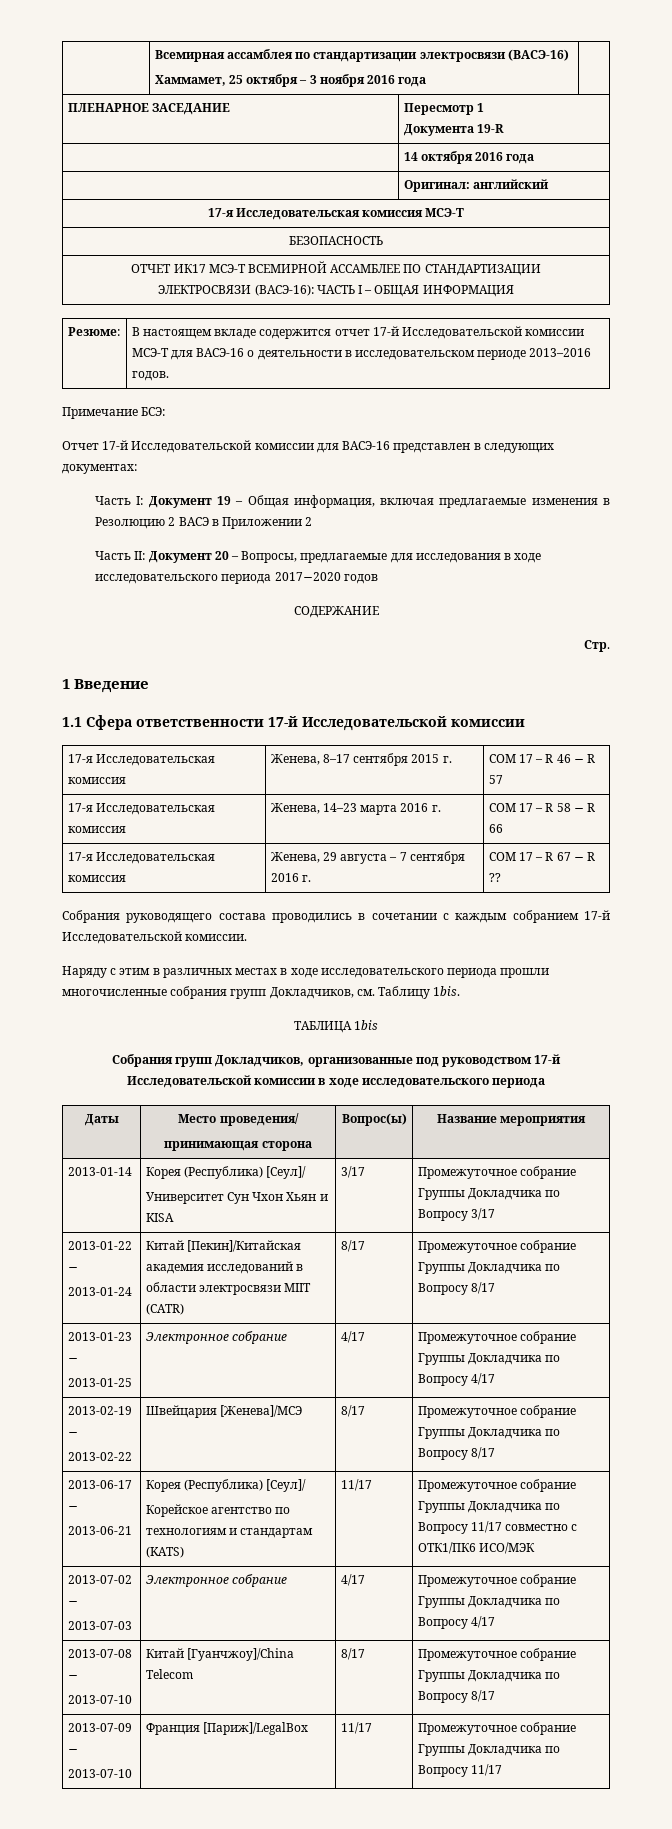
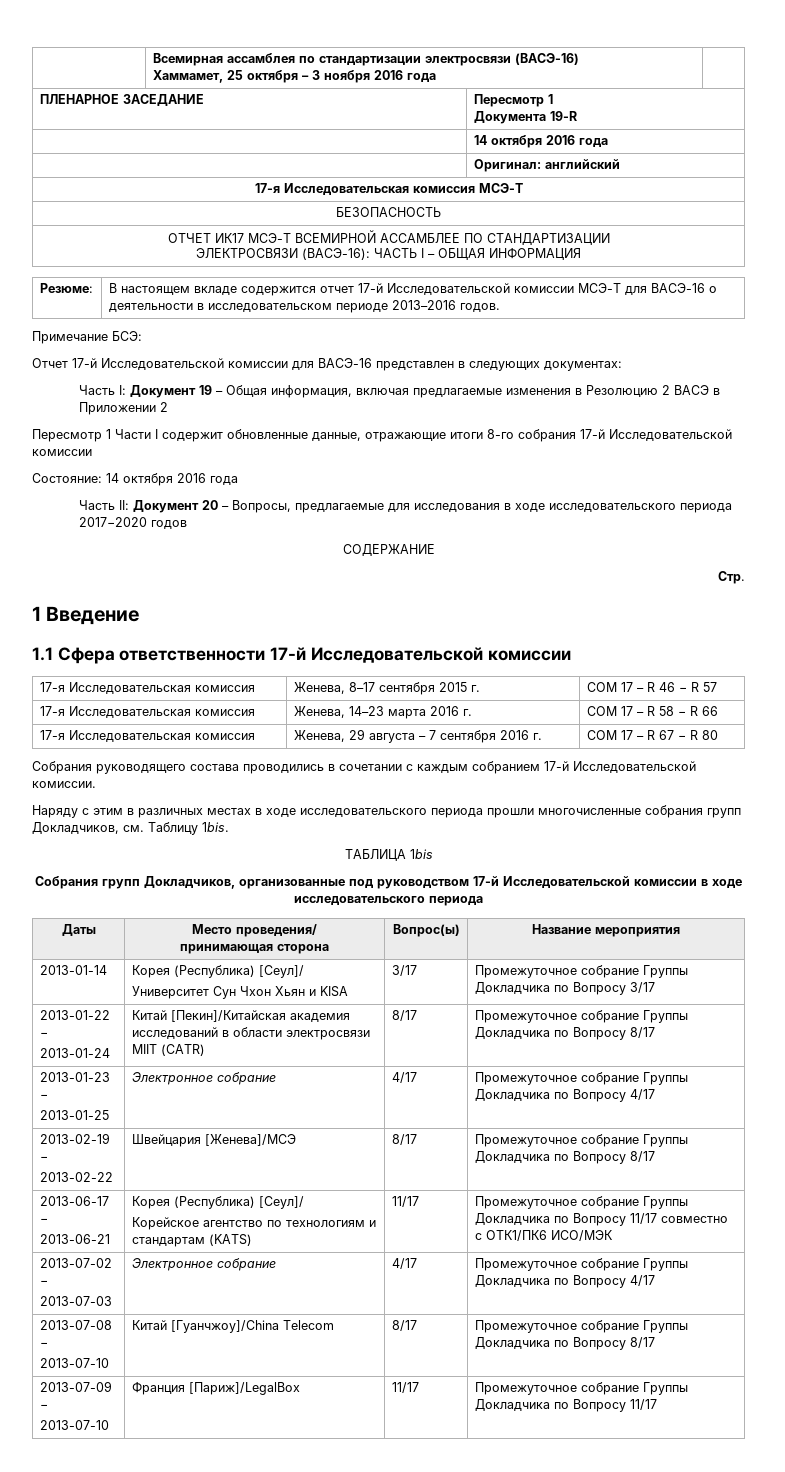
+ Пересмотр 1 Части I содержит обновленные данные, отражающие итоги 8-го собрания 17-й Исследовательской комиссии
+ Состояние: 14 октября 2016 года
- 17-я Исследовательская комиссия | Женева, 29 августа – 7 сентября 2016 г. | COM 17 – R 67 − R ??
+ 17-я Исследовательская комиссия | Женева, 29 августа – 7 сентября 2016 г. | COM 17 – R 67 − R 80

